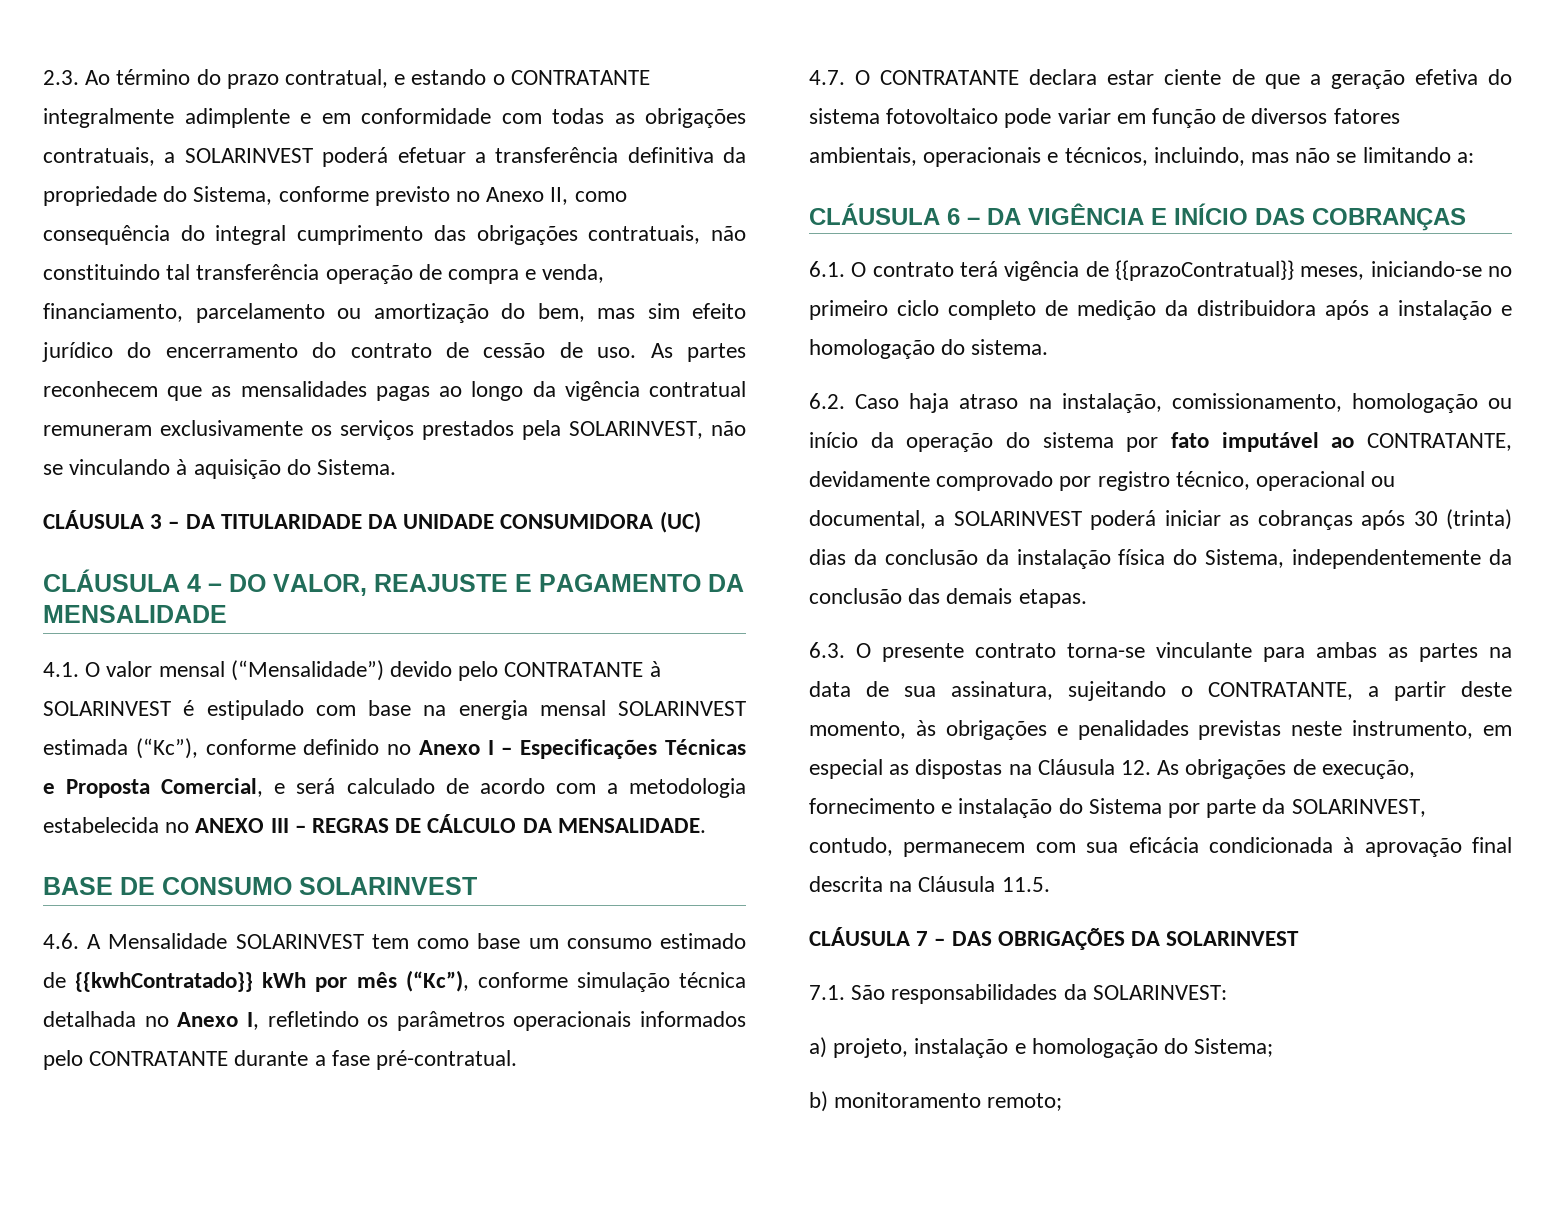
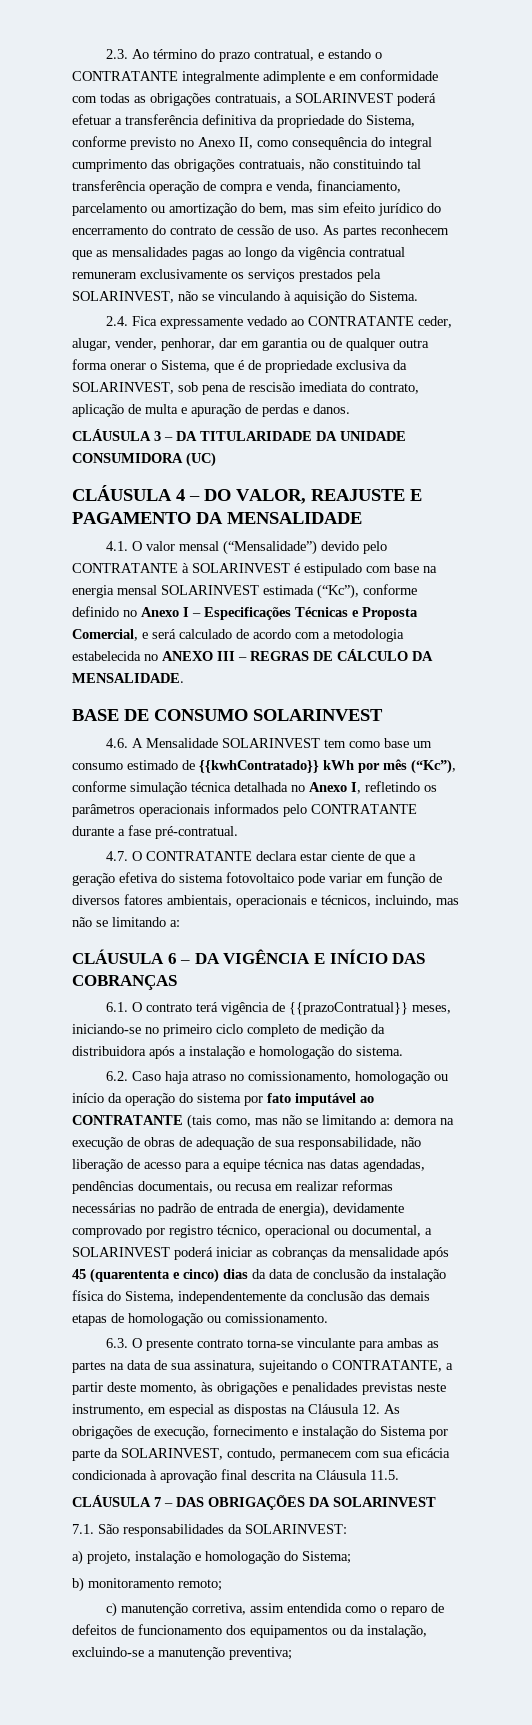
+ 2.4. Fica expressamente vedado ao CONTRATANTE ceder, alugar, vender, penhorar, dar em garantia ou de qualquer outra forma onerar o Sistema, que é de propriedade exclusiva da SOLARINVEST, sob pena de rescisão imediata do contrato, aplicação de multa e apuração de perdas e danos.
- 6.2. Caso haja atraso na instalação, comissionamento, homologação ou início da operação do sistema por fato imputável ao CONTRATANTE, devidamente comprovado por registro técnico, operacional ou documental, a SOLARINVEST poderá iniciar as cobranças após 30 (trinta) dias da conclusão da instalação física do Sistema, independentemente da conclusão das demais etapas.
+ 6.2. Caso haja atraso no comissionamento, homologação ou início da operação do sistema por fato imputável ao CONTRATANTE (tais como, mas não se limitando a: demora na execução de obras de adequação de sua responsabilidade, não liberação de acesso para a equipe técnica nas datas agendadas, pendências documentais, ou recusa em realizar reformas necessárias no padrão de entrada de energia), devidamente comprovado por registro técnico, operacional ou documental, a SOLARINVEST poderá iniciar as cobranças da mensalidade após 45 (quarententa e cinco) dias da data de conclusão da instalação física do Sistema, independentemente da conclusão das demais etapas de homologação ou comissionamento.
+ c) manutenção corretiva, assim entendida como o reparo de defeitos de funcionamento dos equipamentos ou da instalação, excluindo-se a manutenção preventiva;

